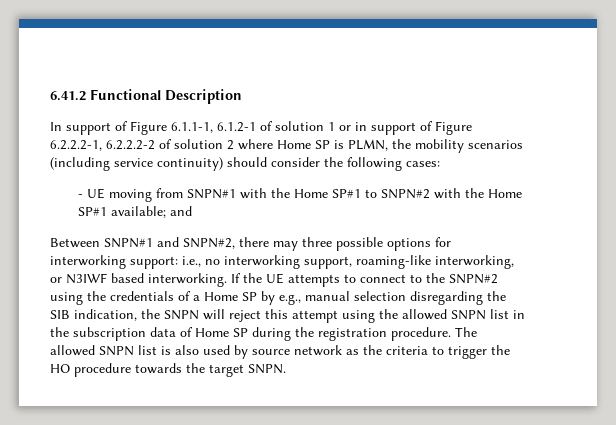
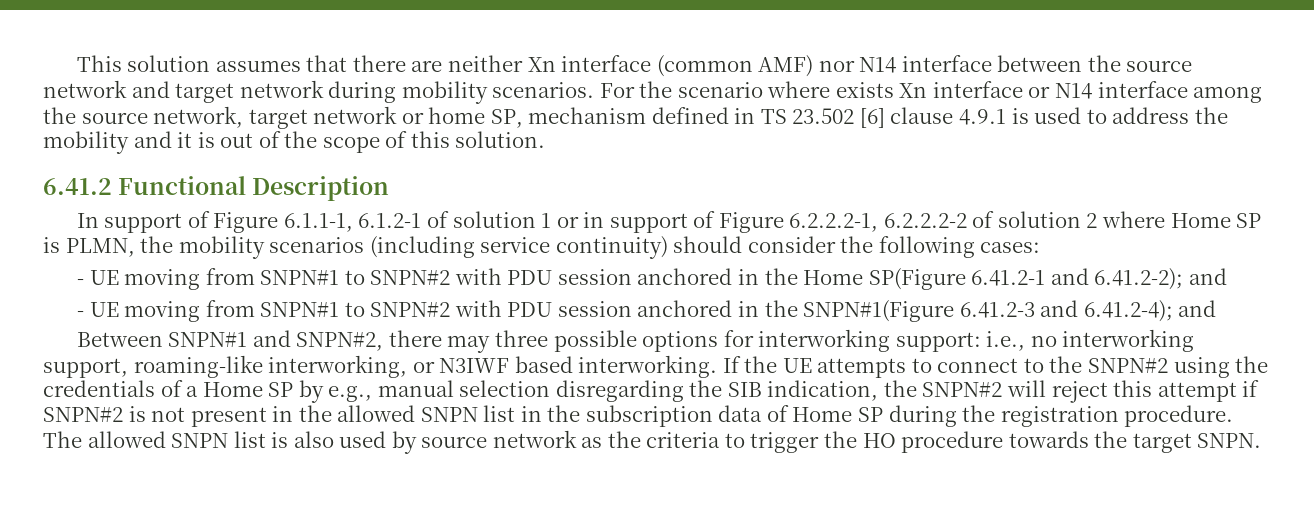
+ This solution assumes that there are neither Xn interface (common AMF) nor N14 interface between the source network and target network during mobility scenarios. For the scenario where exists Xn interface or N14 interface among the source network, target network or home SP, mechanism defined in TS 23.502 [6] clause 4.9.1 is used to address the mobility and it is out of the scope of this solution.
- - UE moving from SNPN#1 with the Home SP#1 to SNPN#2 with the Home SP#1 available; and
+ - UE moving from SNPN#1 to SNPN#2 with PDU session anchored in the Home SP(Figure 6.41.2-1 and 6.41.2-2); and
+ - UE moving from SNPN#1 to SNPN#2 with PDU session anchored in the SNPN#1(Figure 6.41.2-3 and 6.41.2-4); and
- If the UE attempts to connect to the SNPN#2 using the credentials of a Home SP by e.g., manual selection disregarding the SIB indication, the SNPN will reject this attempt using the allowed SNPN list in the subscription data of Home SP during the registration procedure.
+ If the UE attempts to connect to the SNPN#2 using the credentials of a Home SP by e.g., manual selection disregarding the SIB indication, the SNPN#2 will reject this attempt if SNPN#2 is not present in the allowed SNPN list in the subscription data of Home SP during the registration procedure.

